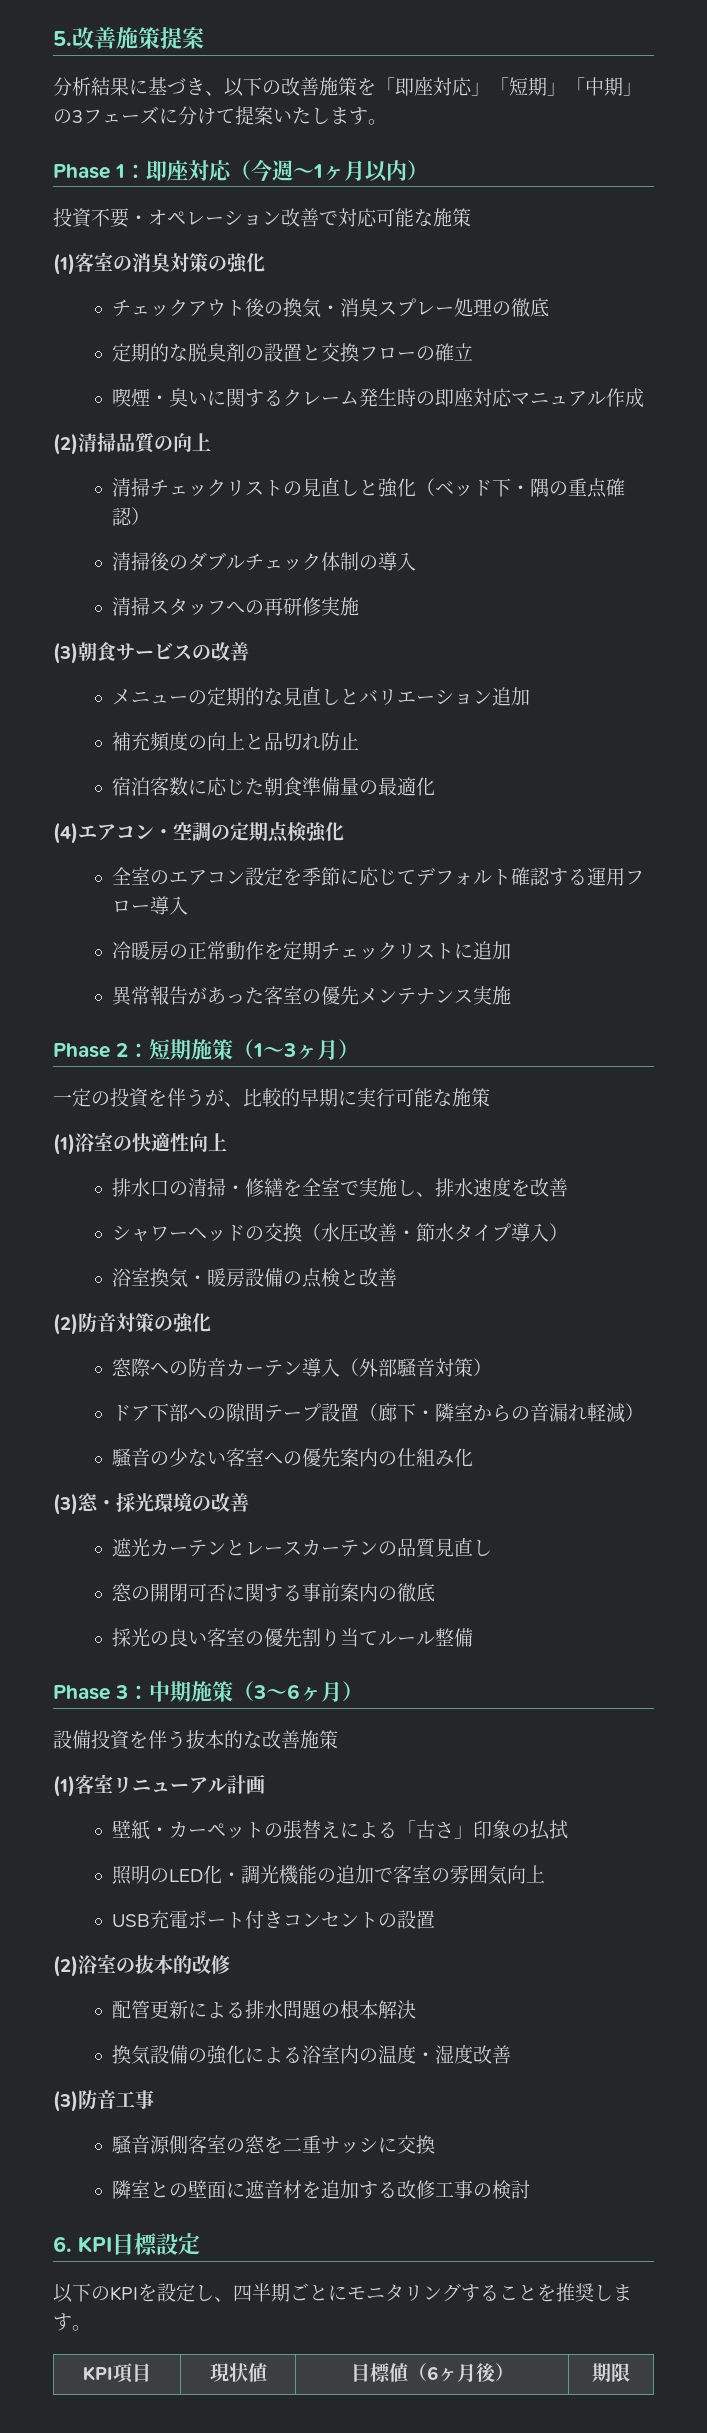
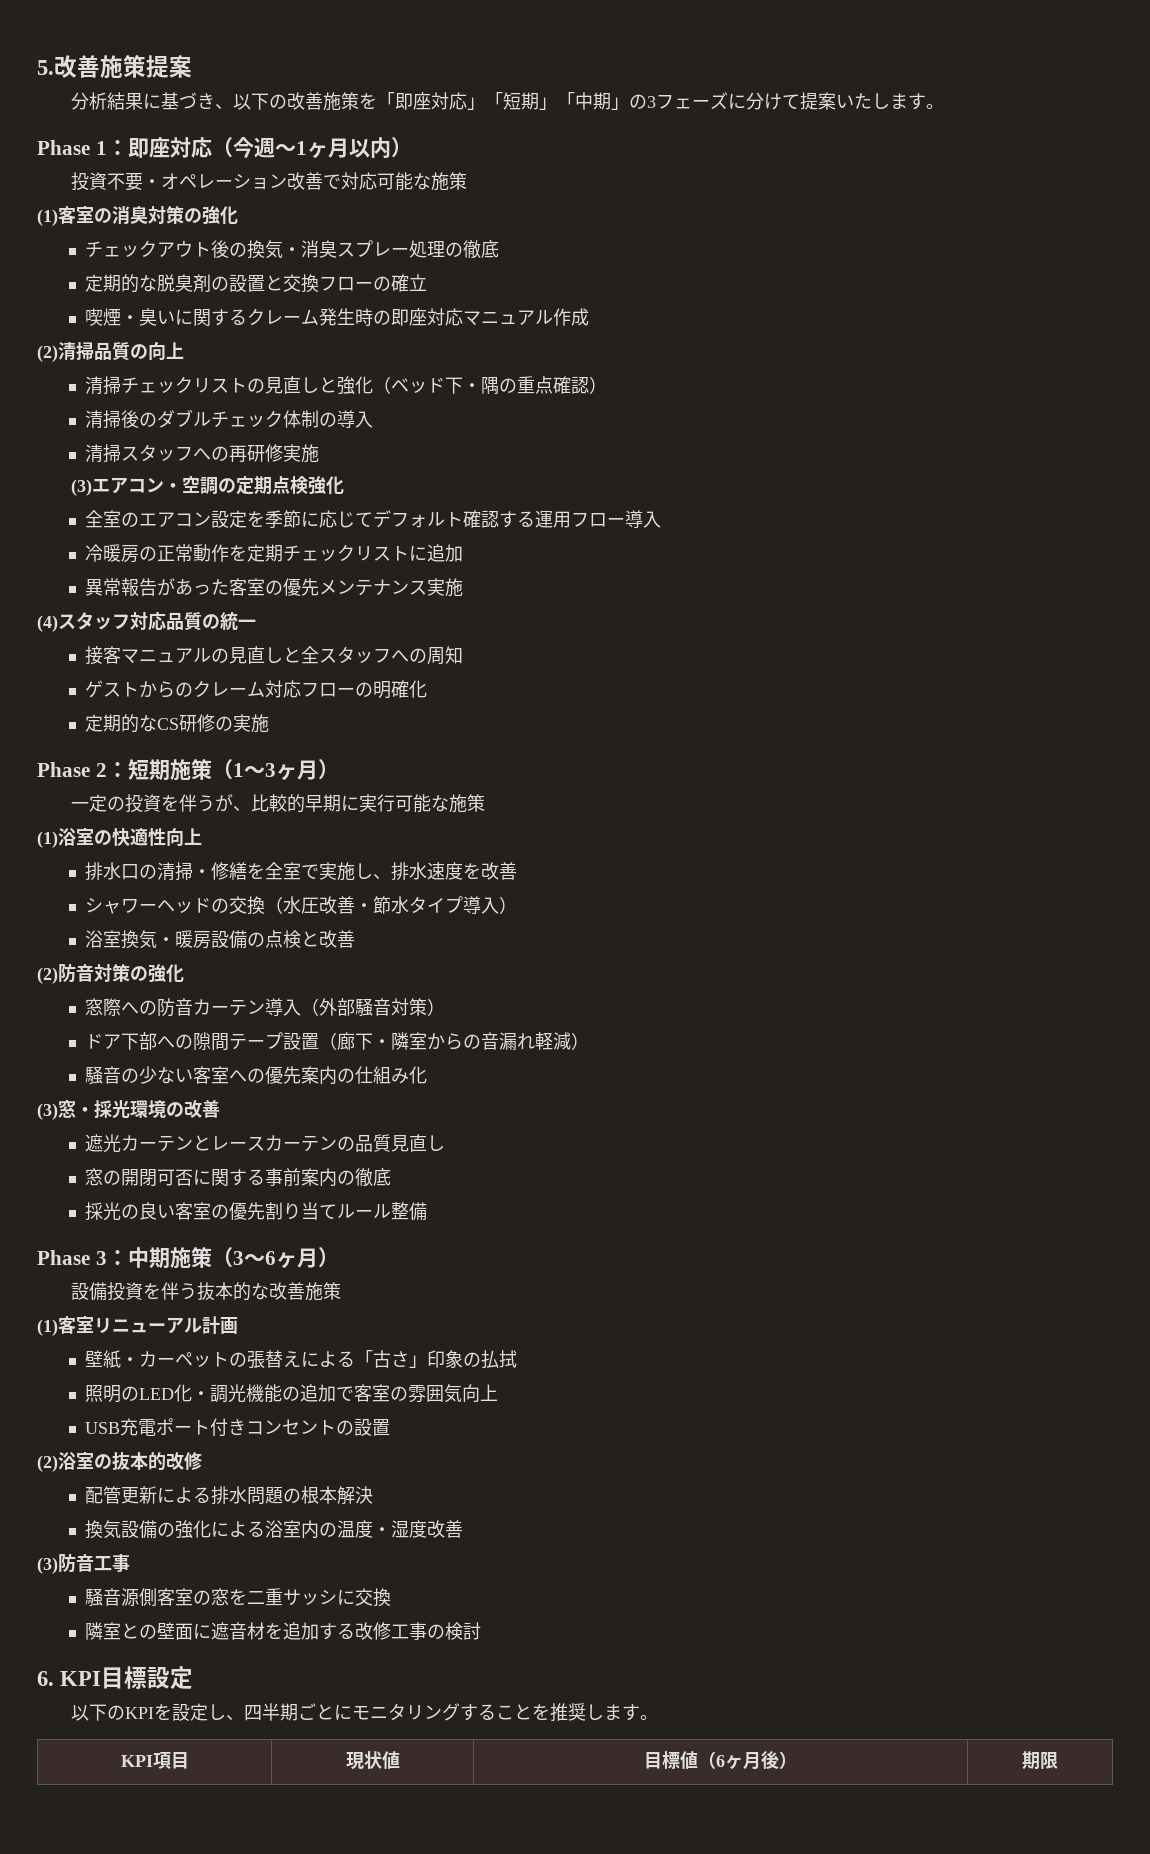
- (3)朝食サービスの改善
- メニューの定期的な見直しとバリエーション追加
- 補充頻度の向上と品切れ防止
- 宿泊客数に応じた朝食準備量の最適化
- (4)エアコン・空調の定期点検強化
+ (3)エアコン・空調の定期点検強化
+ (4)スタッフ対応品質の統一
+ 接客マニュアルの見直しと全スタッフへの周知
+ ゲストからのクレーム対応フローの明確化
+ 定期的なCS研修の実施

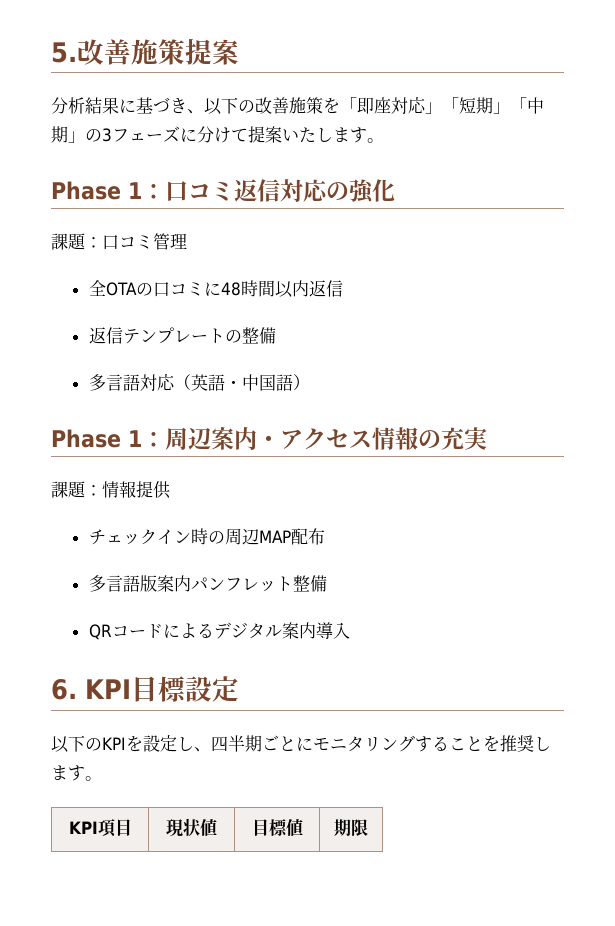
- Phase 1：即座対応（今週〜1ヶ月以内）
- 投資不要・オペレーション改善で対応可能な施策
- (1)客室の消臭対策の強化
- チェックアウト後の換気・消臭スプレー処理の徹底
- 定期的な脱臭剤の設置と交換フローの確立
- 喫煙・臭いに関するクレーム発生時の即座対応マニュアル作成
- (2)清掃品質の向上
- 清掃チェックリストの見直しと強化（ベッド下・隅の重点確認）
- 清掃後のダブルチェック体制の導入
- 清掃スタッフへの再研修実施
- (3)エアコン・空調の定期点検強化
- 全室のエアコン設定を季節に応じてデフォルト確認する運用フロー導入
- 冷暖房の正常動作を定期チェックリストに追加
- 異常報告があった客室の優先メンテナンス実施
- (4)スタッフ対応品質の統一
- 接客マニュアルの見直しと全スタッフへの周知
- ゲストからのクレーム対応フローの明確化
- 定期的なCS研修の実施
- Phase 2：短期施策（1〜3ヶ月）
- 一定の投資を伴うが、比較的早期に実行可能な施策
- (1)浴室の快適性向上
- 排水口の清掃・修繕を全室で実施し、排水速度を改善
- シャワーヘッドの交換（水圧改善・節水タイプ導入）
- 浴室換気・暖房設備の点検と改善
- (2)防音対策の強化
- 窓際への防音カーテン導入（外部騒音対策）
- ドア下部への隙間テープ設置（廊下・隣室からの音漏れ軽減）
- 騒音の少ない客室への優先案内の仕組み化
- (3)窓・採光環境の改善
- 遮光カーテンとレースカーテンの品質見直し
- 窓の開閉可否に関する事前案内の徹底
- 採光の良い客室の優先割り当てルール整備
- Phase 3：中期施策（3〜6ヶ月）
- 設備投資を伴う抜本的な改善施策
- (1)客室リニューアル計画
- 壁紙・カーペットの張替えによる「古さ」印象の払拭
- 照明のLED化・調光機能の追加で客室の雰囲気向上
- USB充電ポート付きコンセントの設置
- (2)浴室の抜本的改修
- 配管更新による排水問題の根本解決
- 換気設備の強化による浴室内の温度・湿度改善
- (3)防音工事
- 騒音源側客室の窓を二重サッシに交換
- 隣室との壁面に遮音材を追加する改修工事の検討
+ Phase 1：口コミ返信対応の強化
+ 課題：口コミ管理
+ 全OTAの口コミに48時間以内返信
+ 返信テンプレートの整備
+ 多言語対応（英語・中国語）
+ Phase 1：周辺案内・アクセス情報の充実
+ 課題：情報提供
+ チェックイン時の周辺MAP配布
+ 多言語版案内パンフレット整備
+ QRコードによるデジタル案内導入
- KPI項目 | 現状値 | 目標値（6ヶ月後） | 期限
+ KPI項目 | 現状値 | 目標値 | 期限

